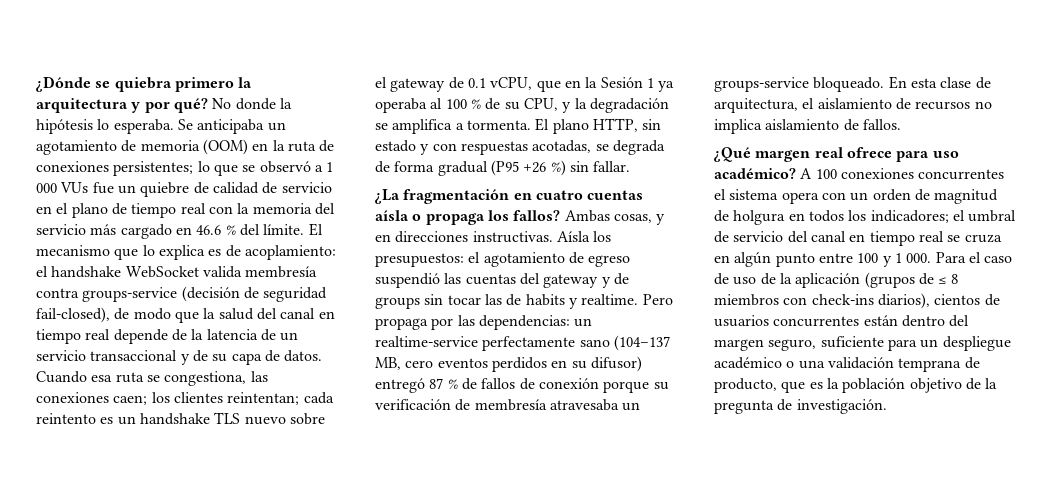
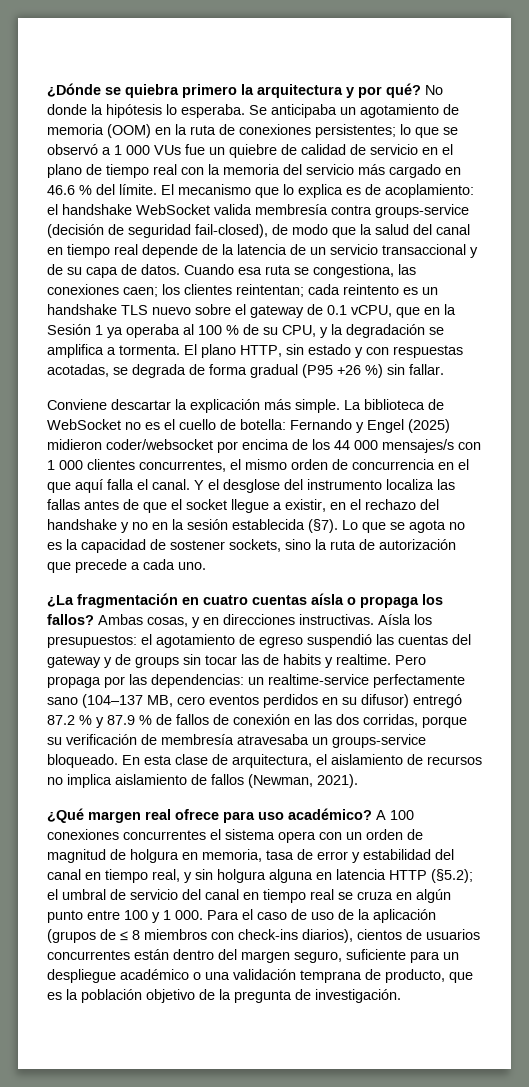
+ Conviene descartar la explicación más simple. La biblioteca de WebSocket no es el cuello de botella: Fernando y Engel (2025) midieron coder/websocket por encima de los 44 000 mensajes/s con 1 000 clientes concurrentes, el mismo orden de concurrencia en el que aquí falla el canal. Y el desglose del instrumento localiza las fallas antes de que el socket llegue a existir, en el rechazo del handshake y no en la sesión establecida (§7). Lo que se agota no es la capacidad de sostener sockets, sino la ruta de autorización que precede a cada uno.
- Pero propaga por las dependencias: un realtime-service perfectamente sano (104–137 MB, cero eventos perdidos en su difusor) entregó 87 % de fallos de conexión porque su verificación de membresía atravesaba un groups-service bloqueado.
+ Pero propaga por las dependencias: un realtime-service perfectamente sano (104–137 MB, cero eventos perdidos en su difusor) entregó 87.2 % y 87.9 % de fallos de conexión en las dos corridas, porque su verificación de membresía atravesaba un groups-service bloqueado.
- En esta clase de arquitectura, el aislamiento de recursos no implica aislamiento de fallos.
+ En esta clase de arquitectura, el aislamiento de recursos no implica aislamiento de fallos (Newman, 2021).
- A 100 conexiones concurrentes el sistema opera con un orden de magnitud de holgura en todos los indicadores;
+ A 100 conexiones concurrentes el sistema opera con un orden de magnitud de holgura en memoria, tasa de error y estabilidad del canal en tiempo real, y sin holgura alguna en latencia HTTP (§5.2);

